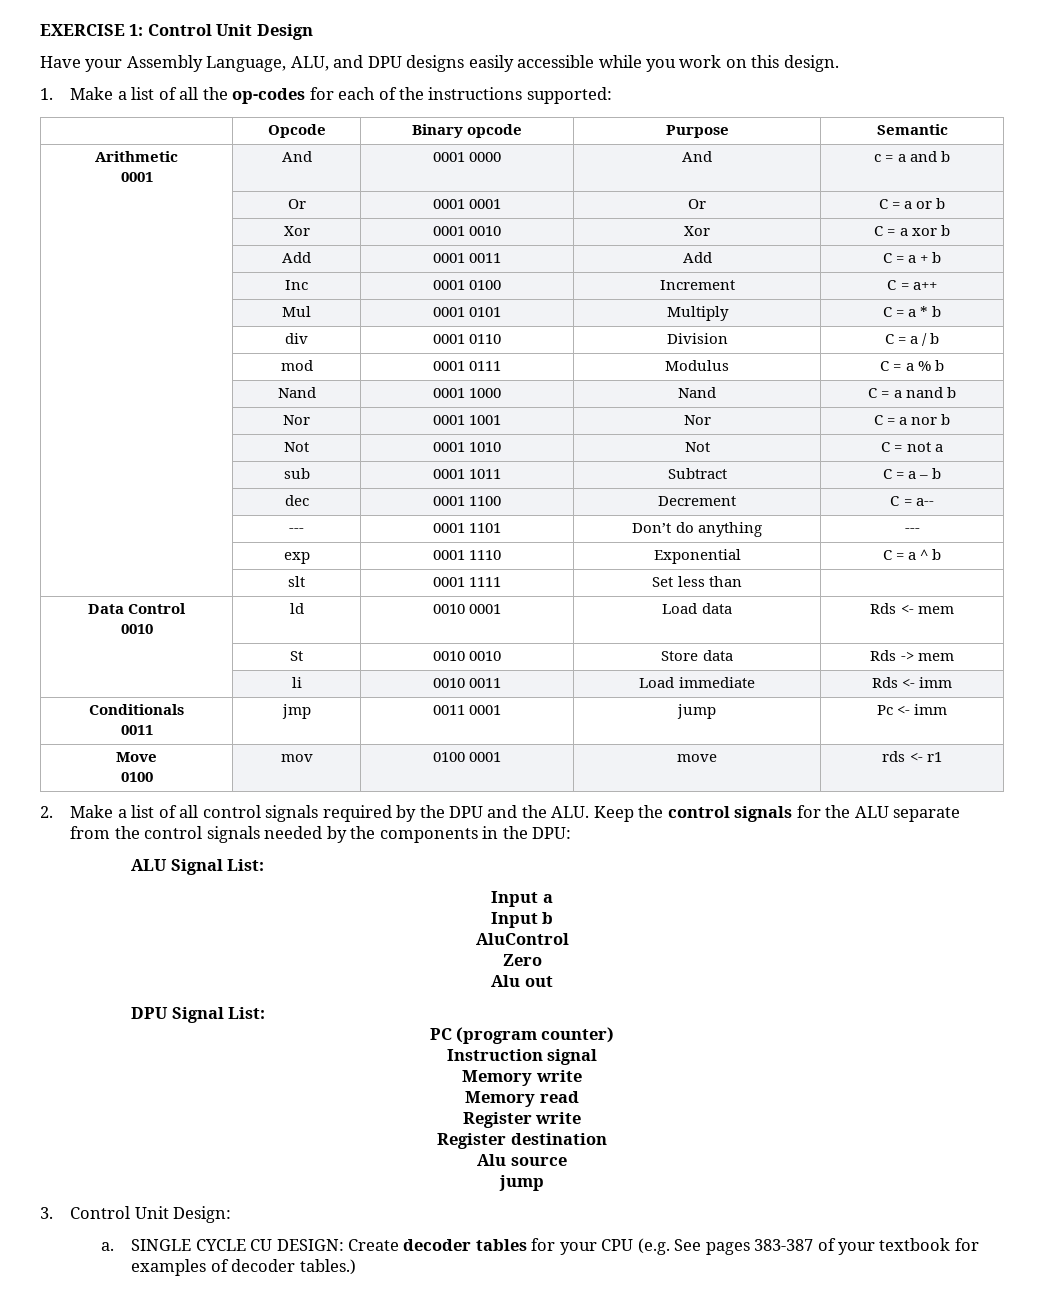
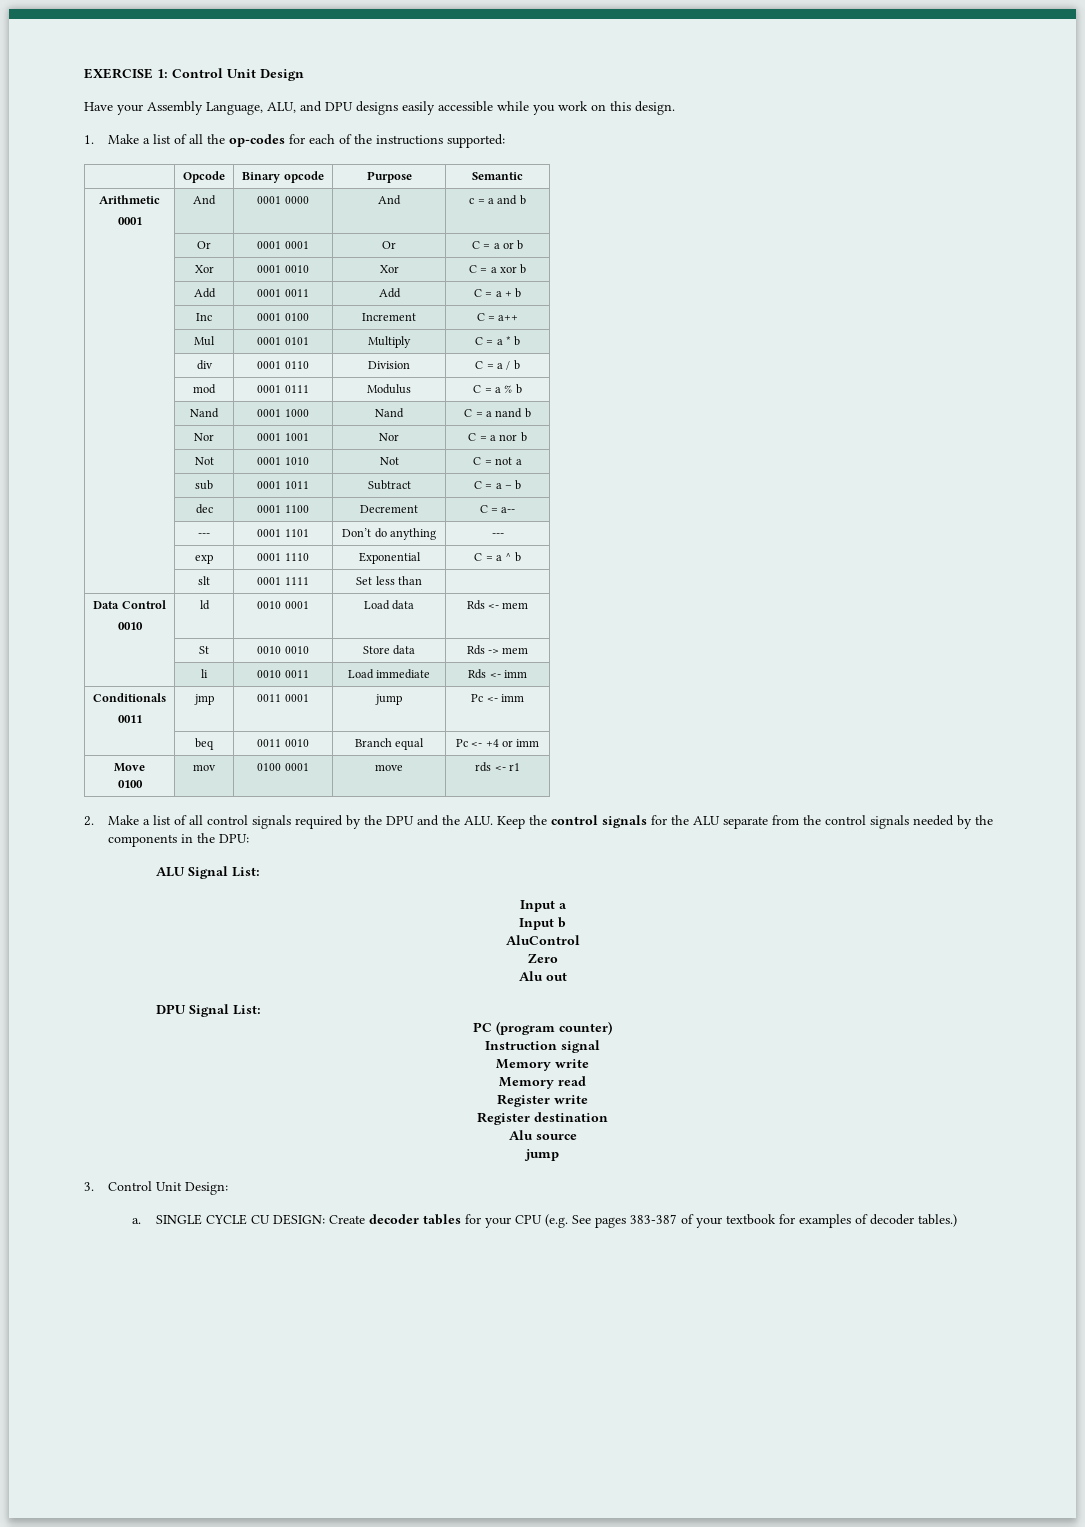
+ | beq | 0011 0010 | Branch equal | Pc <- +4 or imm

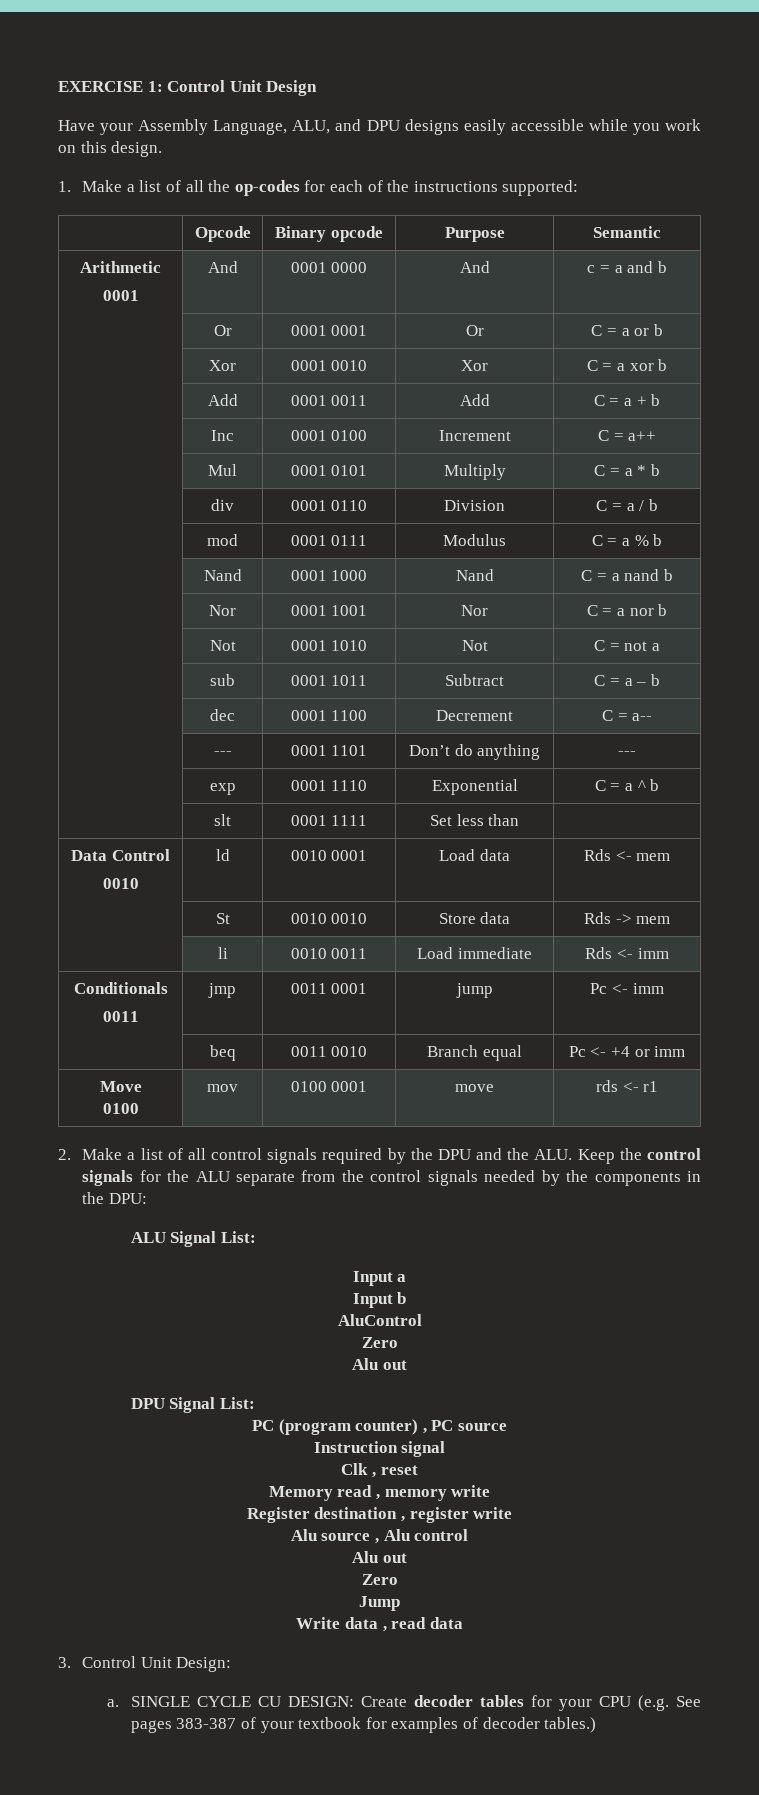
- PC (program counter)
+ PC (program counter) , PC source
- Memory write
+ Clk , reset
- Memory read
- Register write
+ Memory read , memory write
- Register destination
+ Register destination , register write
- Alu source
- jump
+ Alu source , Alu control
+ Alu out
+ Zero
+ Jump
+ Write data , read data

